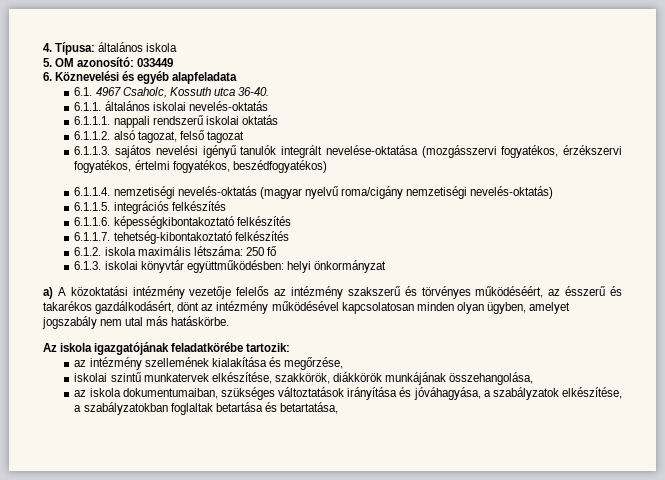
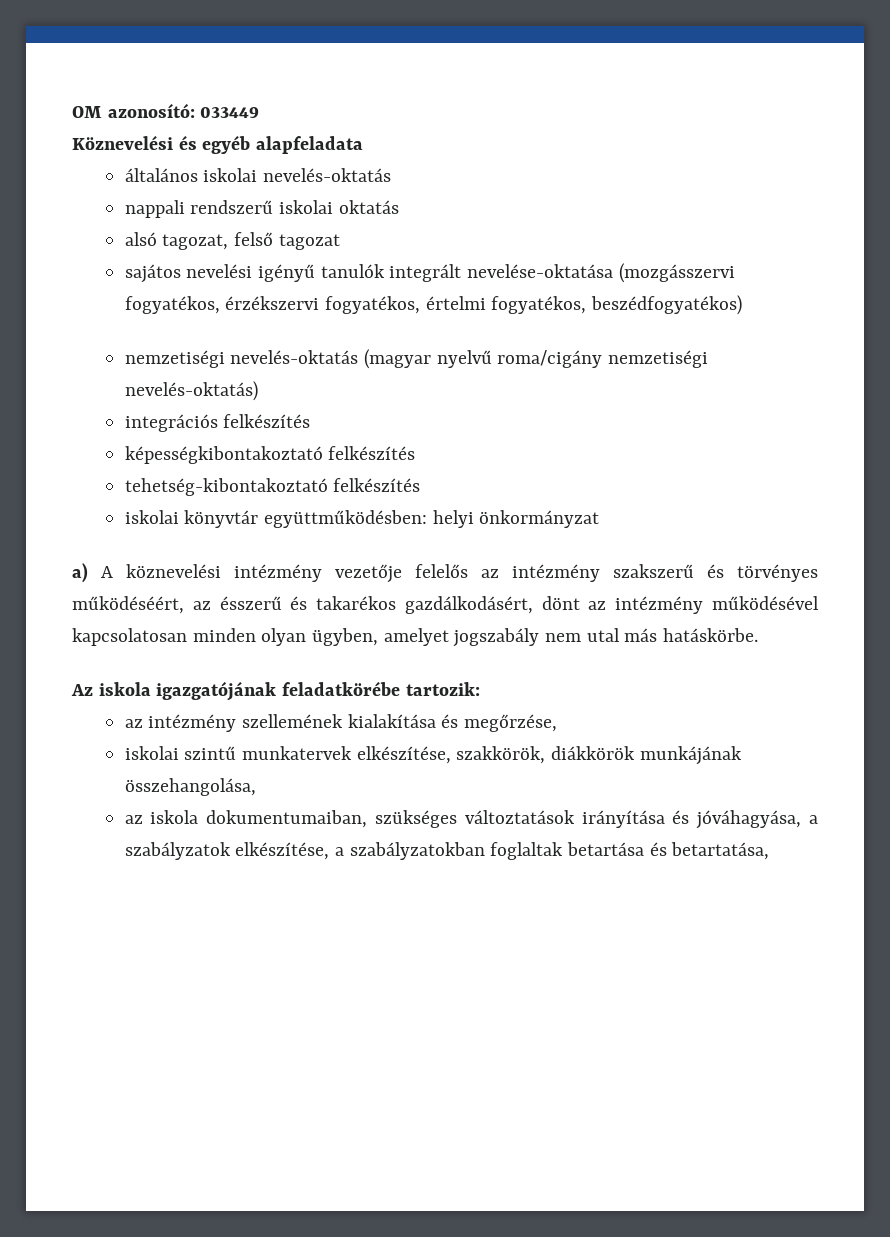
- 4. Típusa: általános iskola
- 5. OM azonosító: 033449
+ OM azonosító: 033449
- 6. Köznevelési és egyéb alapfeladata
+ Köznevelési és egyéb alapfeladata
- 6.1. 4967 Csaholc, Kossuth utca 36-40.
- 6.1.1. általános iskolai nevelés-oktatás
+ általános iskolai nevelés-oktatás
- 6.1.1.1. nappali rendszerű iskolai oktatás
+ nappali rendszerű iskolai oktatás
- 6.1.1.2. alsó tagozat, felső tagozat
+ alsó tagozat, felső tagozat
- 6.1.1.3. sajátos nevelési igényű tanulók integrált nevelése-oktatása (mozgásszervi fogyatékos, érzékszervi fogyatékos, értelmi fogyatékos, beszédfogyatékos)
+ sajátos nevelési igényű tanulók integrált nevelése-oktatása (mozgásszervi fogyatékos, érzékszervi fogyatékos, értelmi fogyatékos, beszédfogyatékos)
- 6.1.1.4. nemzetiségi nevelés-oktatás (magyar nyelvű roma/cigány nemzetiségi nevelés-oktatás)
+ nemzetiségi nevelés-oktatás (magyar nyelvű roma/cigány nemzetiségi nevelés-oktatás)
- 6.1.1.5. integrációs felkészítés
+ integrációs felkészítés
- 6.1.1.6. képességkibontakoztató felkészítés
+ képességkibontakoztató felkészítés
- 6.1.1.7. tehetség-kibontakoztató felkészítés
+ tehetség-kibontakoztató felkészítés
- 6.1.2. iskola maximális létszáma: 250 fő
- 6.1.3. iskolai könyvtár együttműködésben: helyi önkormányzat
+ iskolai könyvtár együttműködésben: helyi önkormányzat
- a) A közoktatási intézmény vezetője felelős az intézmény szakszerű és törvényes működéséért, az ésszerű és takarékos gazdálkodásért, dönt az intézmény működésével kapcsolatosan minden olyan ügyben, amelyet jogszabály nem utal más hatáskörbe.
+ a) A köznevelési intézmény vezetője felelős az intézmény szakszerű és törvényes működéséért, az ésszerű és takarékos gazdálkodásért, dönt az intézmény működésével kapcsolatosan minden olyan ügyben, amelyet jogszabály nem utal más hatáskörbe.

